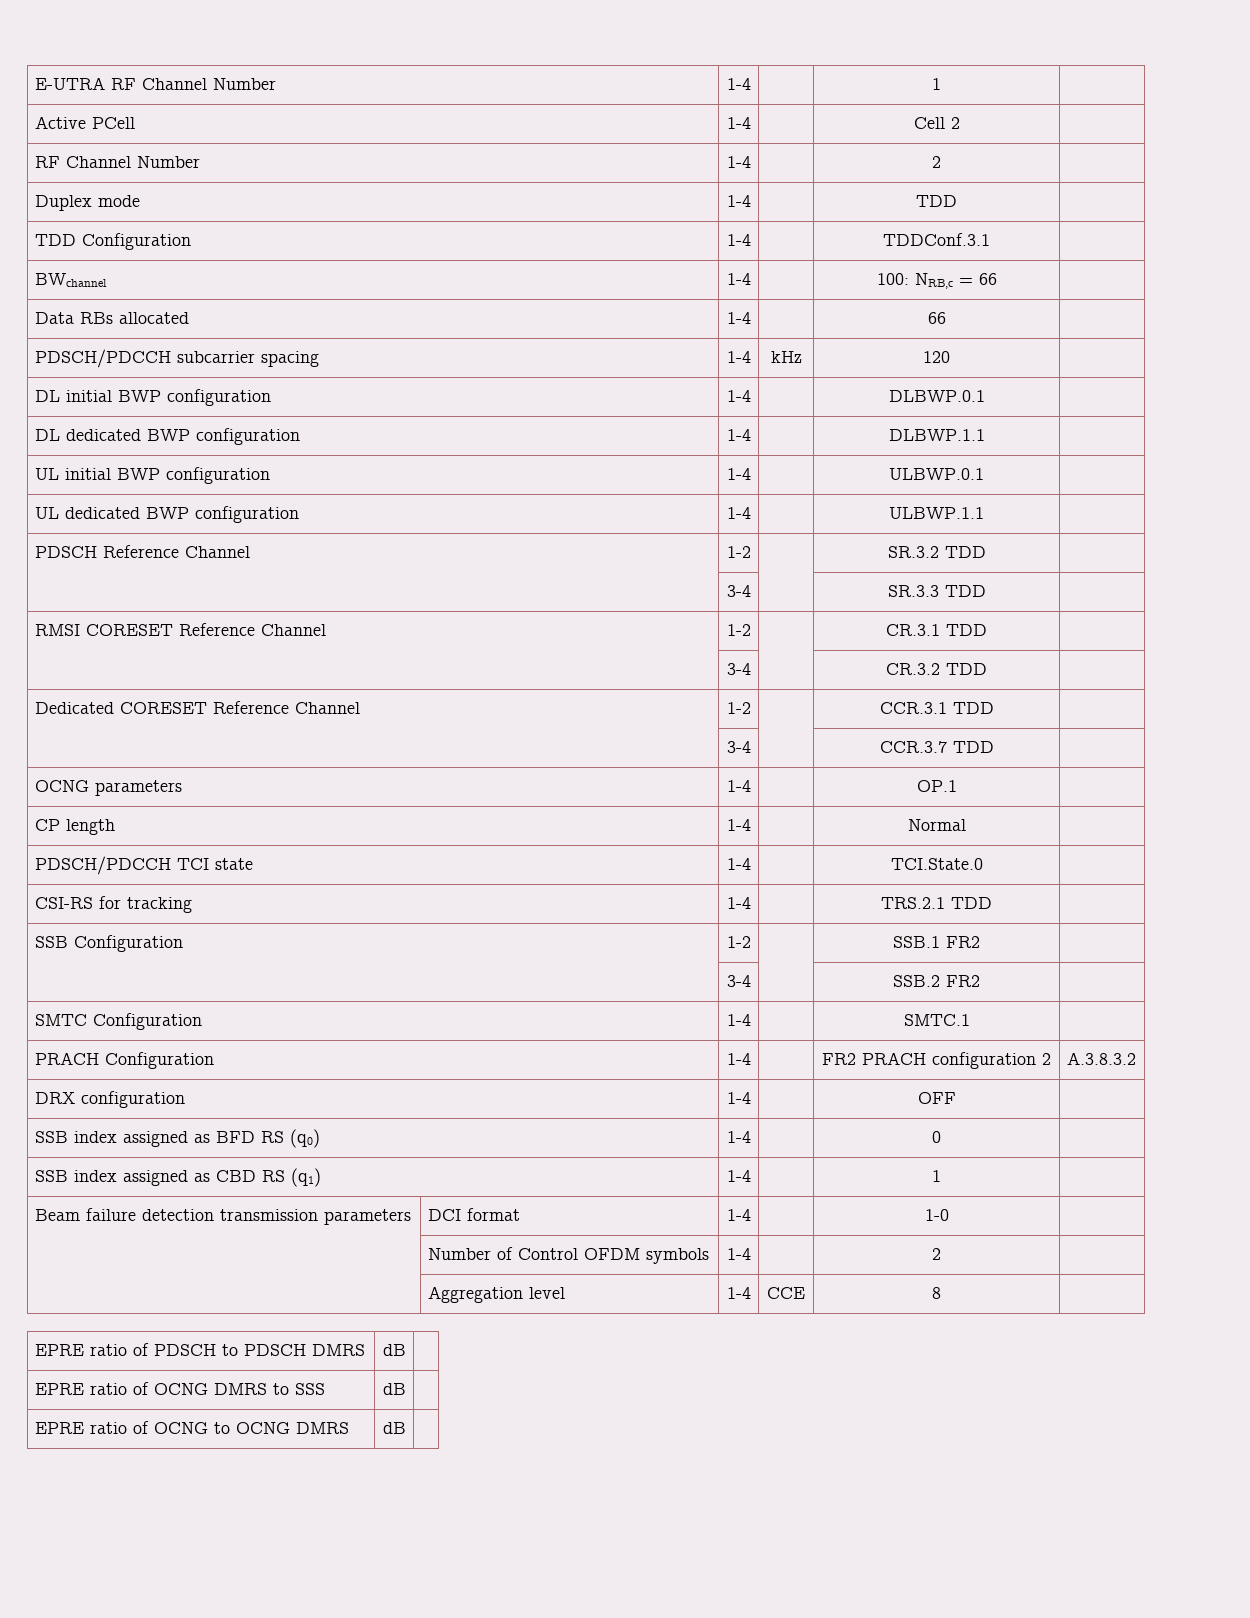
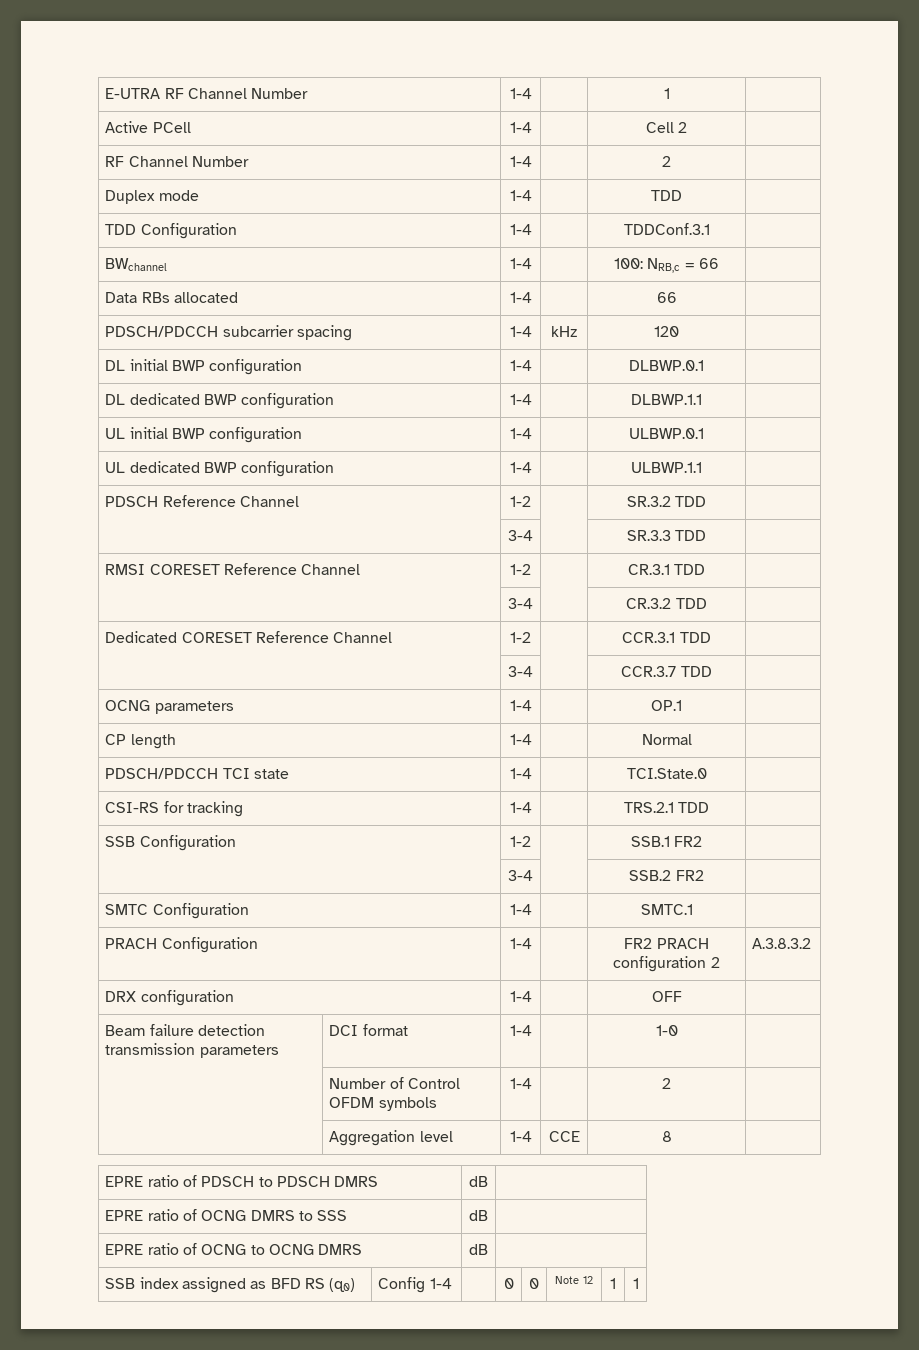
- SSB index assigned as BFD RS (q0) | 1-4 | | 0 |
- SSB index assigned as CBD RS (q1) | 1-4 | | 1 |
+ SSB index assigned as BFD RS (q0) | Config 1-4 | | 0 | 0 | Note 12 | 1 | 1

